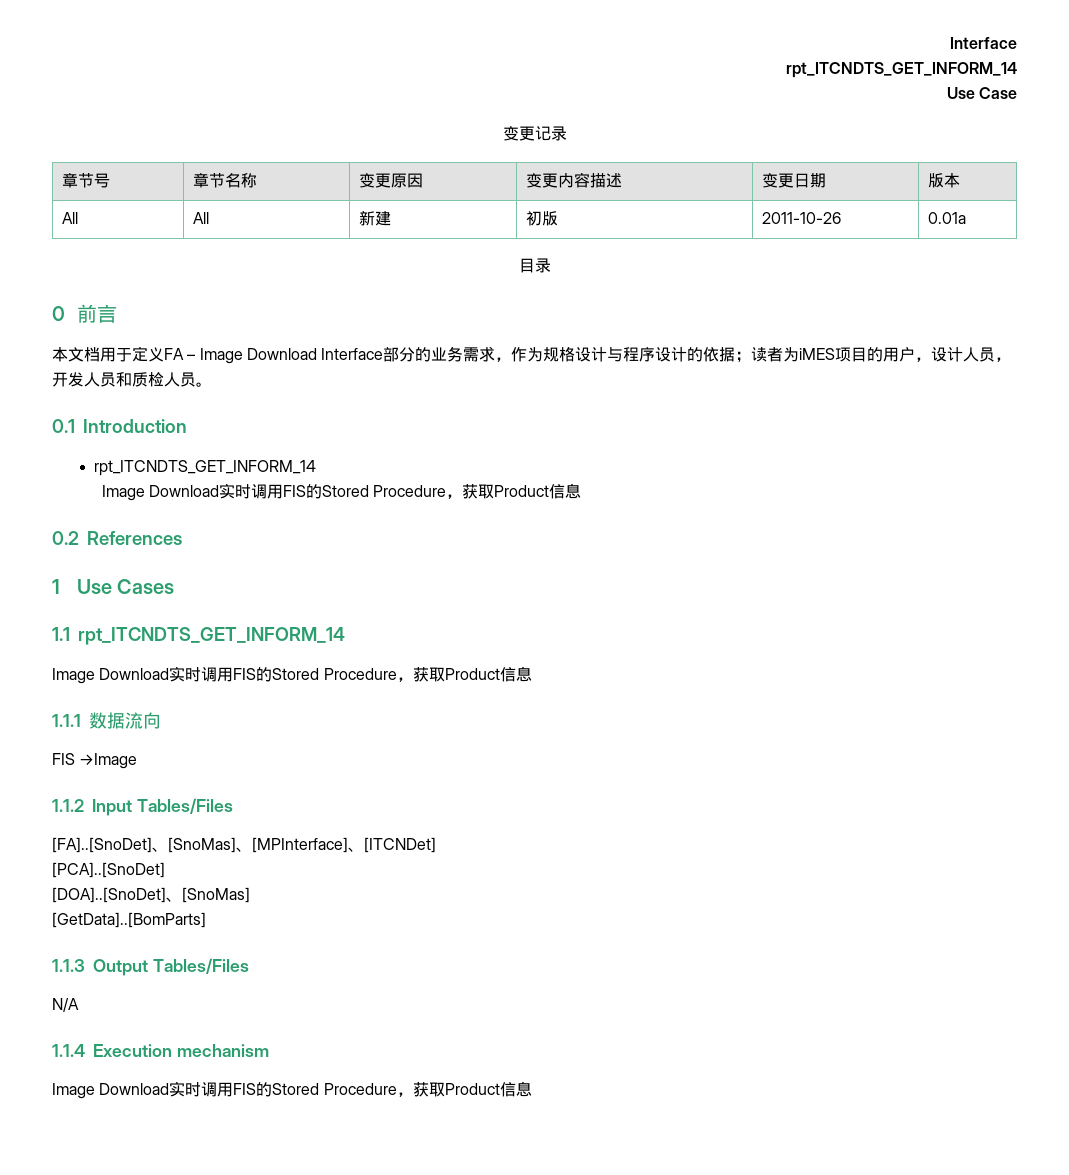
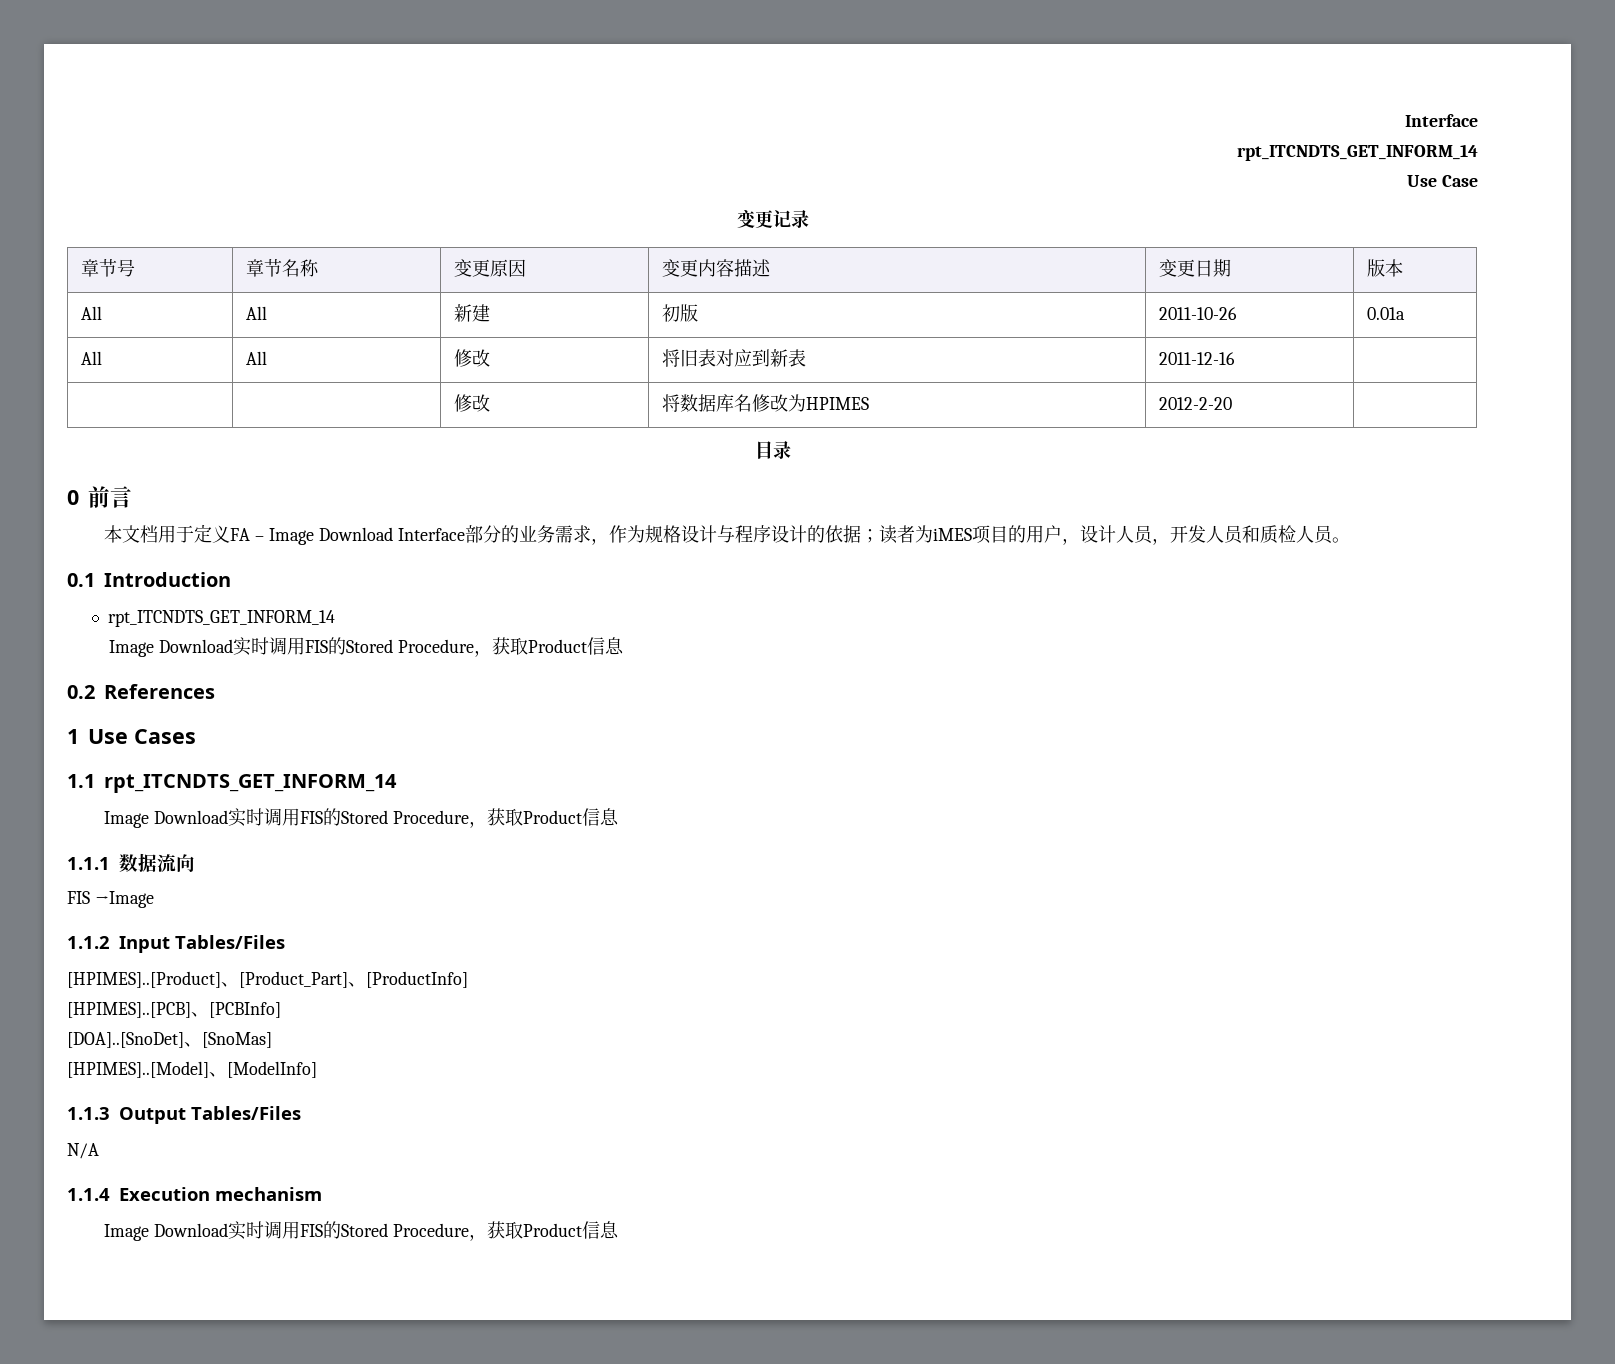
+ All | All | 修改 | 将旧表对应到新表 | 2011-12-16 |
+ | | 修改 | 将数据库名修改为HPIMES | 2012-2-20 |
- [FA]..[SnoDet]、[SnoMas]、[MPInterface]、[ITCNDet]
- [PCA]..[SnoDet]
+ [HPIMES]..[Product]、[Product_Part]、[ProductInfo]
+ [HPIMES]..[PCB]、[PCBInfo]
- [GetData]..[BomParts]
+ [HPIMES]..[Model]、[ModelInfo]

